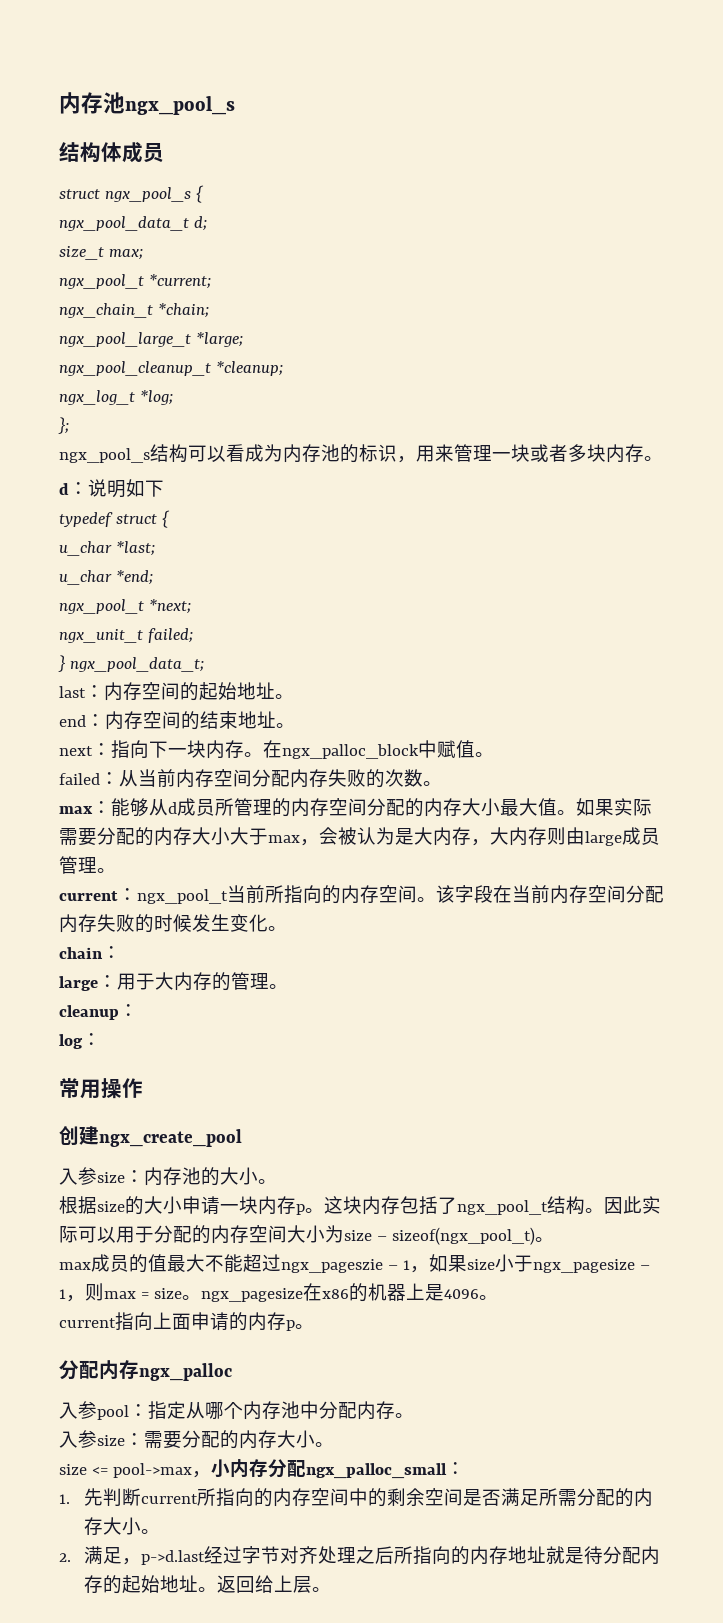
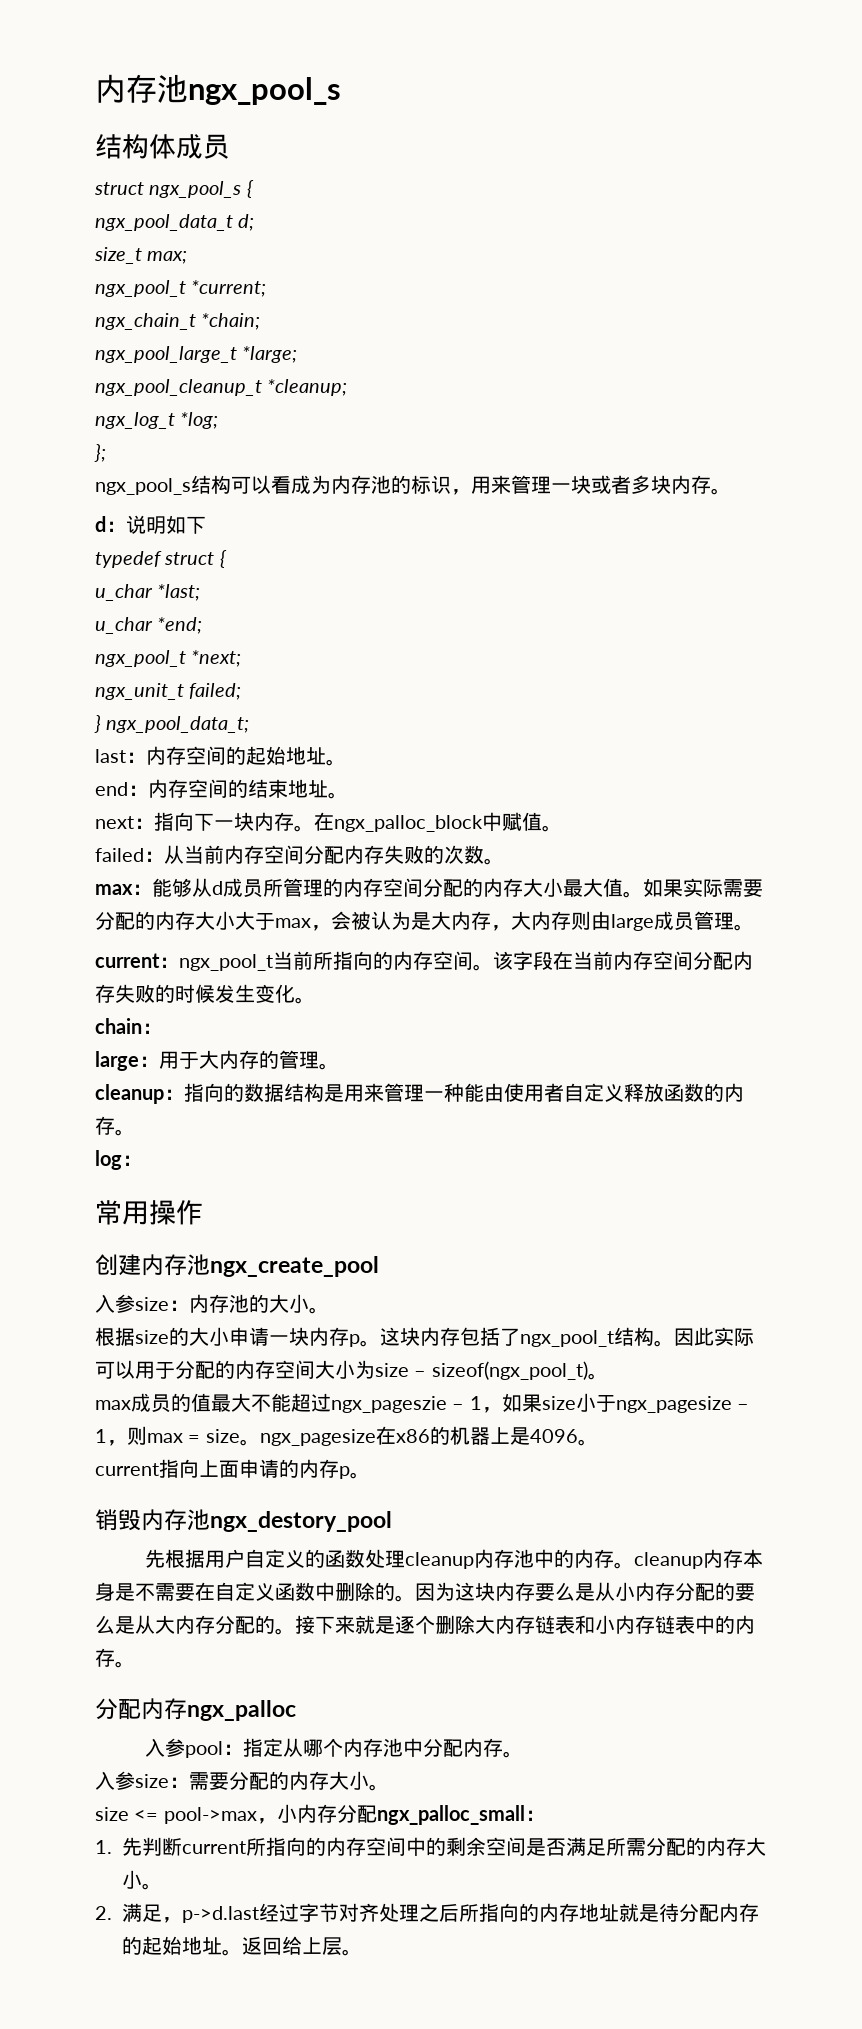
- cleanup：
+ cleanup：指向的数据结构是用来管理一种能由使用者自定义释放函数的内存。
- 创建ngx_create_pool
+ 创建内存池ngx_create_pool
+ 销毁内存池ngx_destory_pool
+ 先根据用户自定义的函数处理cleanup内存池中的内存。cleanup内存本身是不需要在自定义函数中删除的。因为这块内存要么是从小内存分配的要么是从大内存分配的。接下来就是逐个删除大内存链表和小内存链表中的内存。

